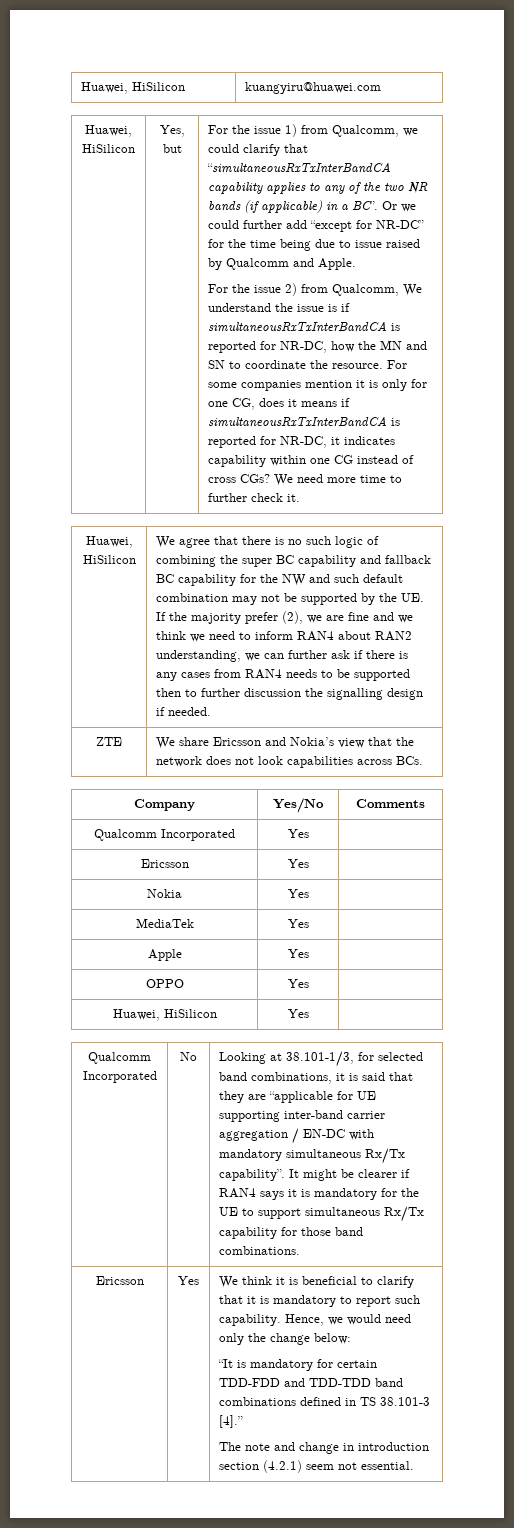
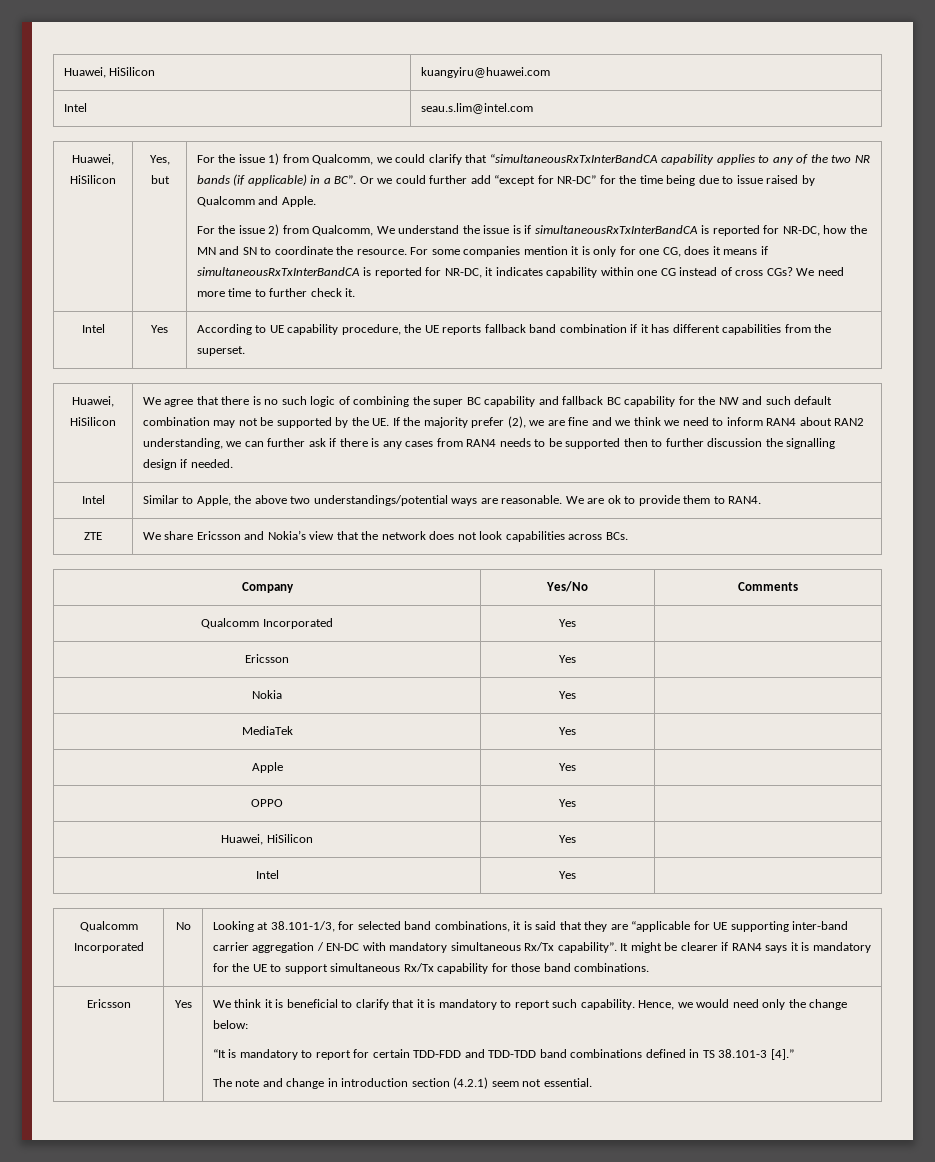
+ Intel | seau.s.lim@intel.com
+ Intel | Yes | According to UE capability procedure, the UE reports fallback band combination if it has different capabilities from the superset.
+ Intel | Similar to Apple, the above two understandings/potential ways are reasonable. We are ok to provide them to RAN4.
  Huawei, HiSilicon | Yes |
+ Intel | Yes |
- “It is mandatory for certain TDD-FDD and TDD-TDD band combinations defined in TS 38.101-3 [4].”
+ “It is mandatory to report for certain TDD-FDD and TDD-TDD band combinations defined in TS 38.101-3 [4].”

